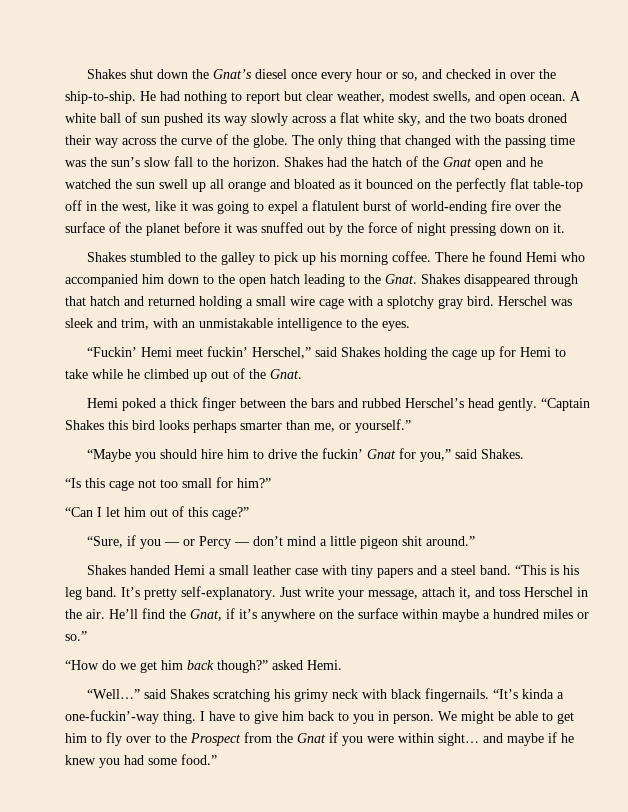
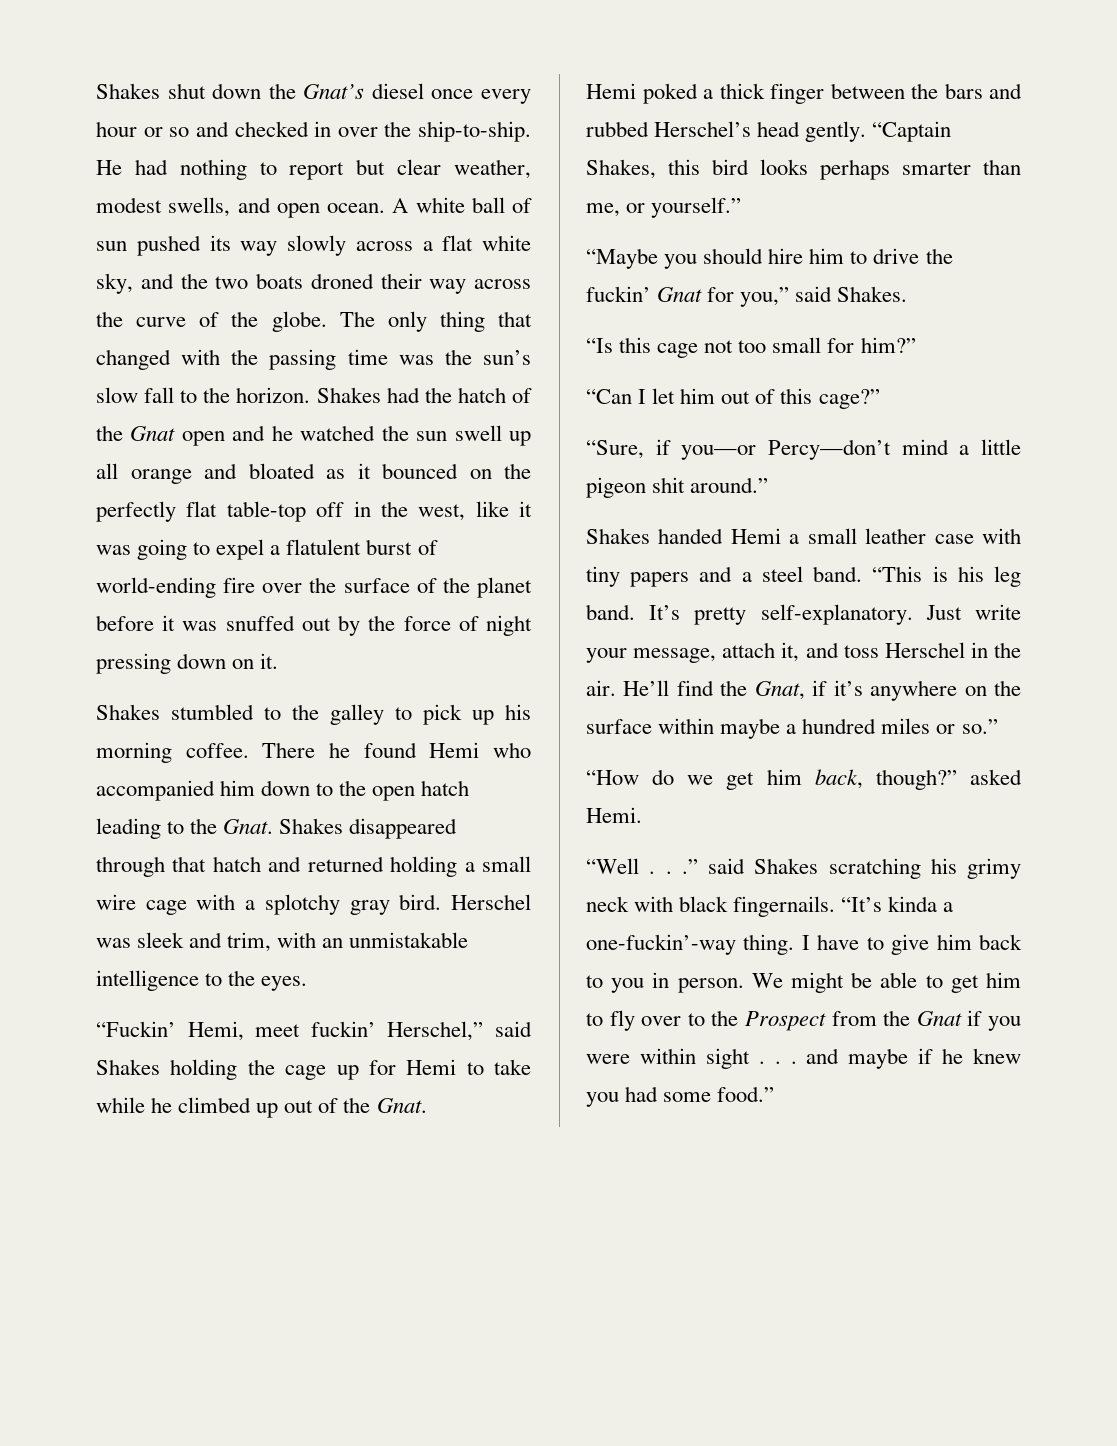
- Shakes shut down the Gnat’s diesel once every hour or so, and checked in over the ship-to-ship.
+ Shakes shut down the Gnat’s diesel once every hour or so and checked in over the ship-to-ship.
- “Fuckin’ Hemi meet fuckin’ Herschel,” said Shakes holding the cage up for Hemi to take while he climbed up out of the Gnat.
+ “Fuckin’ Hemi, meet fuckin’ Herschel,” said Shakes holding the cage up for Hemi to take while he climbed up out of the Gnat.
- “Captain Shakes this bird looks perhaps smarter than me, or yourself.”
+ “Captain Shakes, this bird looks perhaps smarter than me, or yourself.”
- “Sure, if you — or Percy — don’t mind a little pigeon shit around.”
+ “Sure, if you—or Percy—don’t mind a little pigeon shit around.”
- “How do we get him back though?” asked Hemi.
+ “How do we get him back, though?” asked Hemi.
- “Well…” said Shakes scratching his grimy neck with black fingernails.
+ “Well . . .” said Shakes scratching his grimy neck with black fingernails.
- We might be able to get him to fly over to the Prospect from the Gnat if you were within sight… and maybe if he knew you had some food.”
+ We might be able to get him to fly over to the Prospect from the Gnat if you were within sight . . . and maybe if he knew you had some food.”

